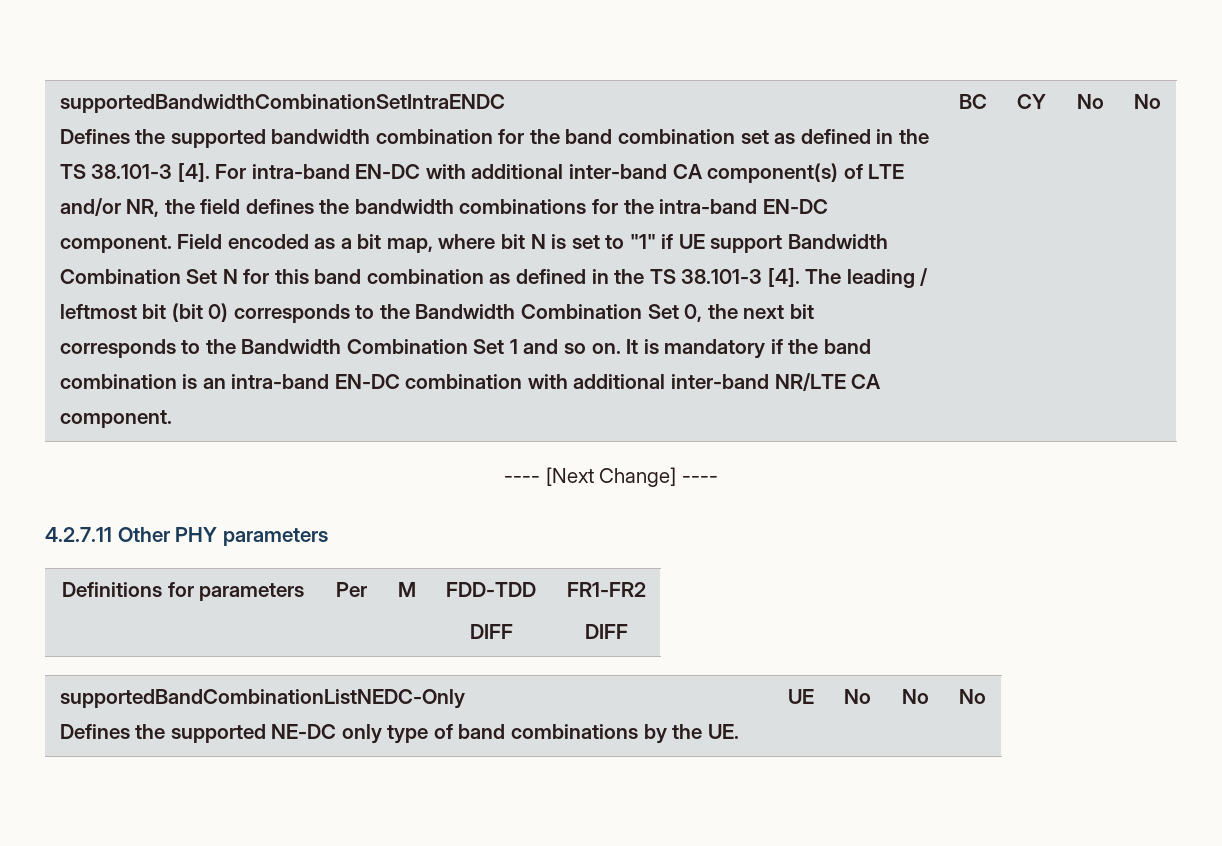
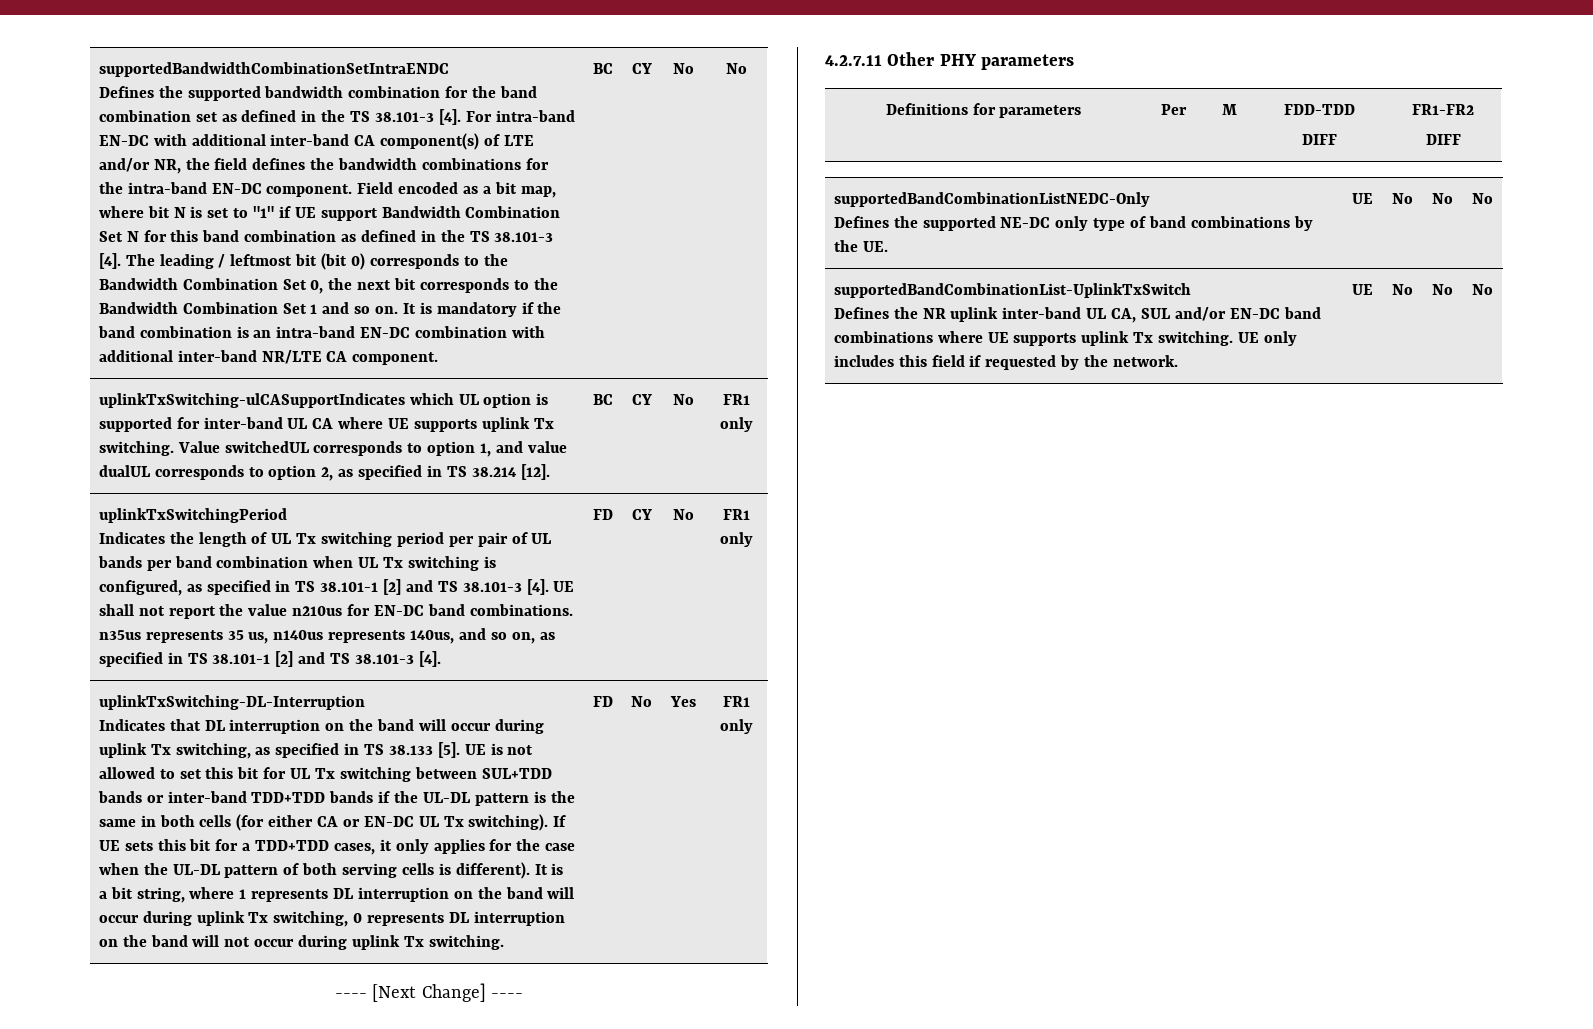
+ uplinkTxSwitching-ulCASupportIndicates which UL option is supported for inter-band UL CA where UE supports uplink Tx switching. Value switchedUL corresponds to option 1, and value dualUL corresponds to option 2, as specified in TS 38.214 [12]. | BC | CY | No | FR1 only
+ uplinkTxSwitchingPeriod
+ Indicates the length of UL Tx switching period per pair of UL bands per band combination when UL Tx switching is configured, as specified in TS 38.101-1 [2] and TS 38.101-3 [4]. UE shall not report the value n210us for EN-DC band combinations. n35us represents 35 us, n140us represents 140us, and so on, as specified in TS 38.101-1 [2] and TS 38.101-3 [4]. | FD | CY | No | FR1 only
+ uplinkTxSwitching-DL-Interruption
+ Indicates that DL interruption on the band will occur during uplink Tx switching, as specified in TS 38.133 [5]. UE is not allowed to set this bit for UL Tx switching between SUL+TDD bands or inter-band TDD+TDD bands if the UL-DL pattern is the same in both cells (for either CA or EN-DC UL Tx switching). If UE sets this bit for a TDD+TDD cases, it only applies for the case when the UL-DL pattern of both serving cells is different). It is a bit string, where 1 represents DL interruption on the band will occur during uplink Tx switching, 0 represents DL interruption on the band will not occur during uplink Tx switching. | FD | No | Yes | FR1 only
+ supportedBandCombinationList-UplinkTxSwitch
+ Defines the NR uplink inter-band UL CA, SUL and/or EN-DC band combinations where UE supports uplink Tx switching. UE only includes this field if requested by the network. | UE | No | No | No

